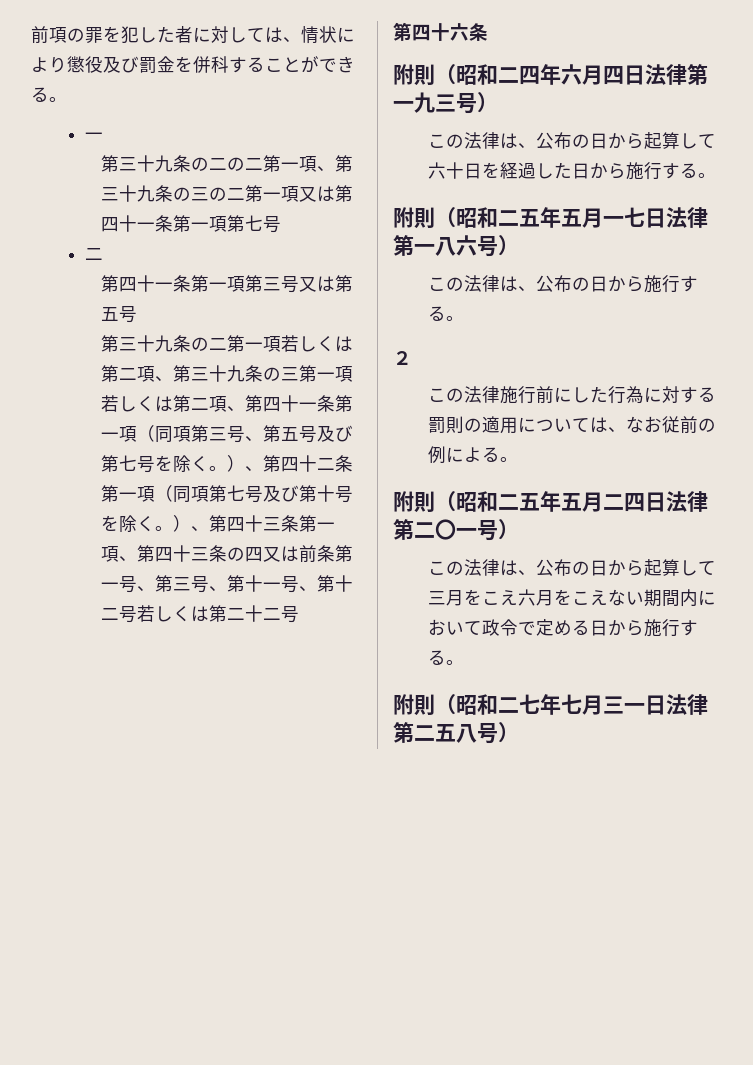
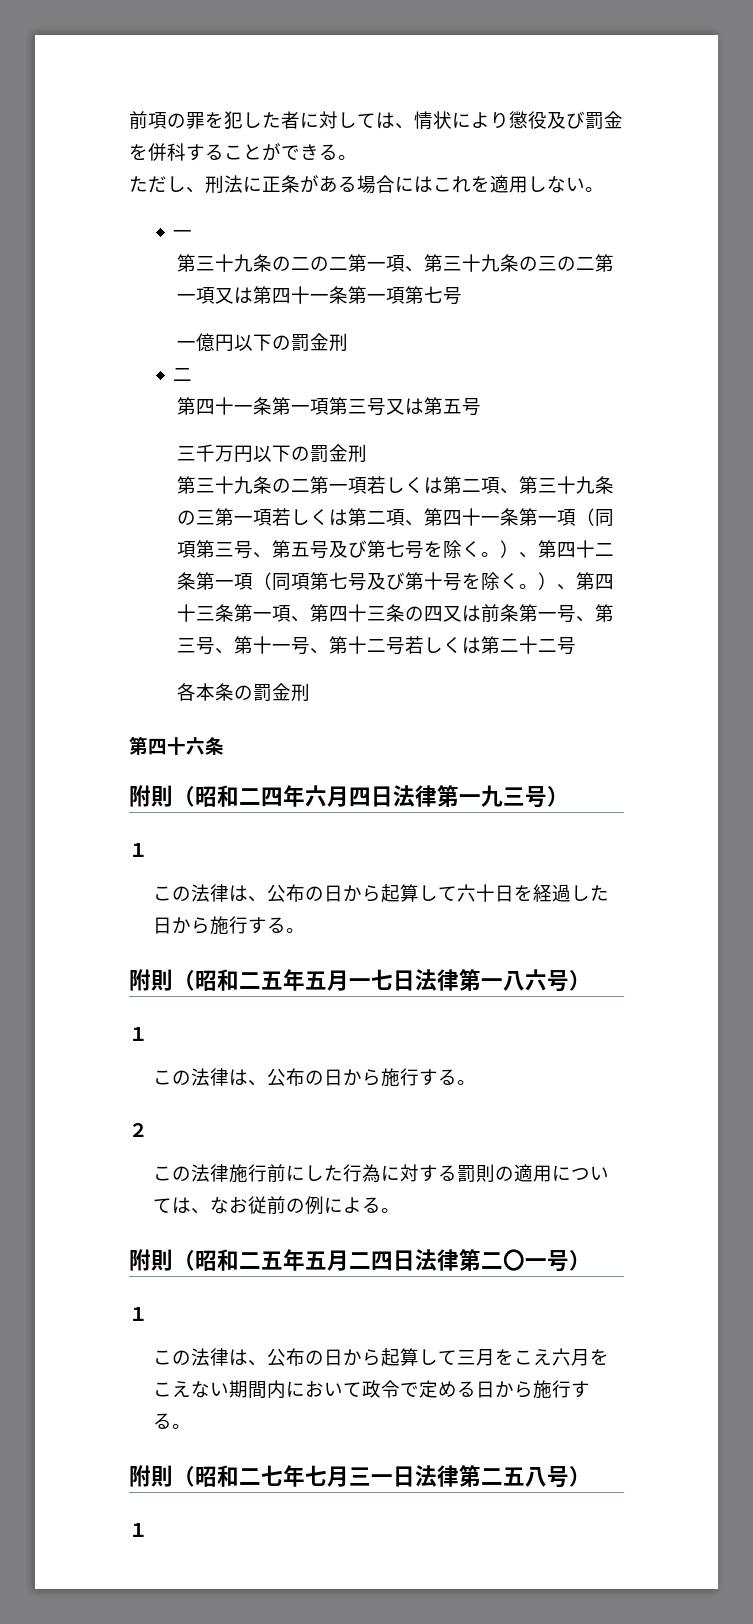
+ ただし、刑法に正条がある場合にはこれを適用しない。
+ 一億円以下の罰金刑
+ 三千万円以下の罰金刑
+ 各本条の罰金刑
  附則（昭和二四年六月四日法律第一九三号）
+ １
  附則（昭和二五年五月一七日法律第一八六号）
+ １
  附則（昭和二五年五月二四日法律第二〇一号）
+ １
  附則（昭和二七年七月三一日法律第二五八号）
+ １

